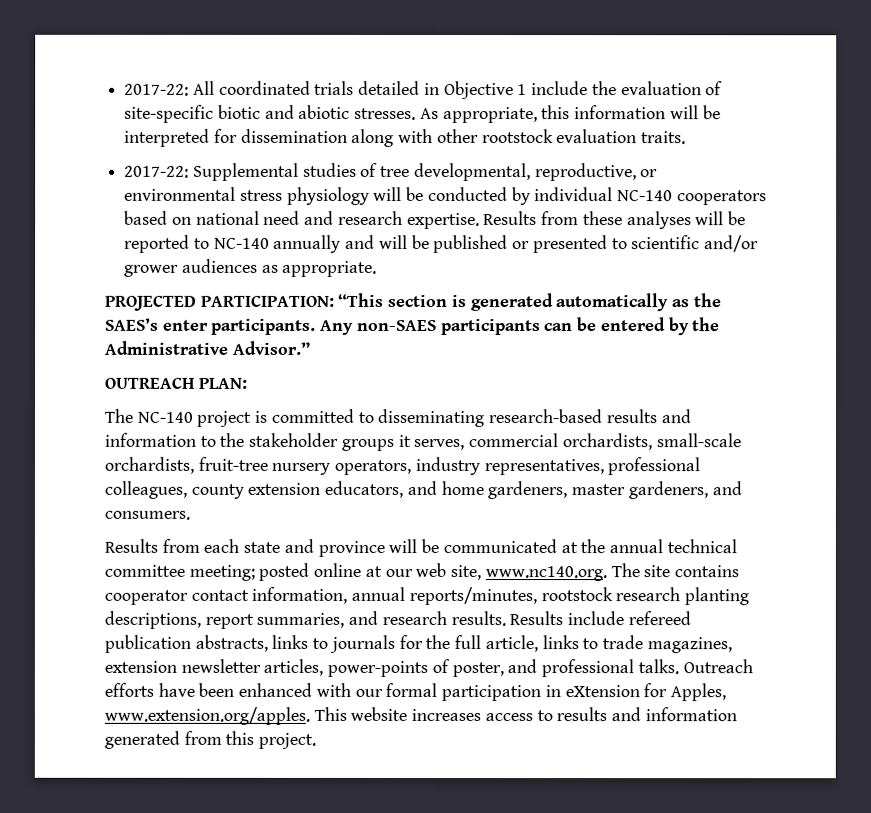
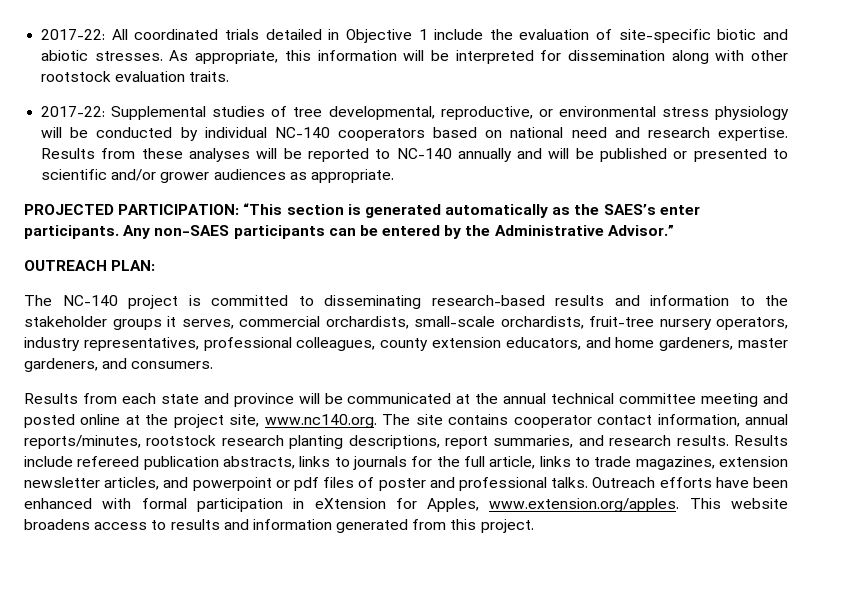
- Results from each state and province will be communicated at the annual technical committee meeting; posted online at our web site, www.nc140.org. The site contains cooperator contact information, annual reports/minutes, rootstock research planting descriptions, report summaries, and research results.
+ Results from each state and province will be communicated at the annual technical committee meeting and posted online at the project site, www.nc140.org. The site contains cooperator contact information, annual reports/minutes, rootstock research planting descriptions, report summaries, and research results.
- Results include refereed publication abstracts, links to journals for the full article, links to trade magazines, extension newsletter articles, power-points of poster, and professional talks.
+ Results include refereed publication abstracts, links to journals for the full article, links to trade magazines, extension newsletter articles, and powerpoint or pdf files of poster and professional talks.
- Outreach efforts have been enhanced with our formal participation in eXtension for Apples, www.extension.org/apples. This website increases access to results and information generated from this project.
+ Outreach efforts have been enhanced with formal participation in eXtension for Apples, www.extension.org/apples. This website broadens access to results and information generated from this project.

